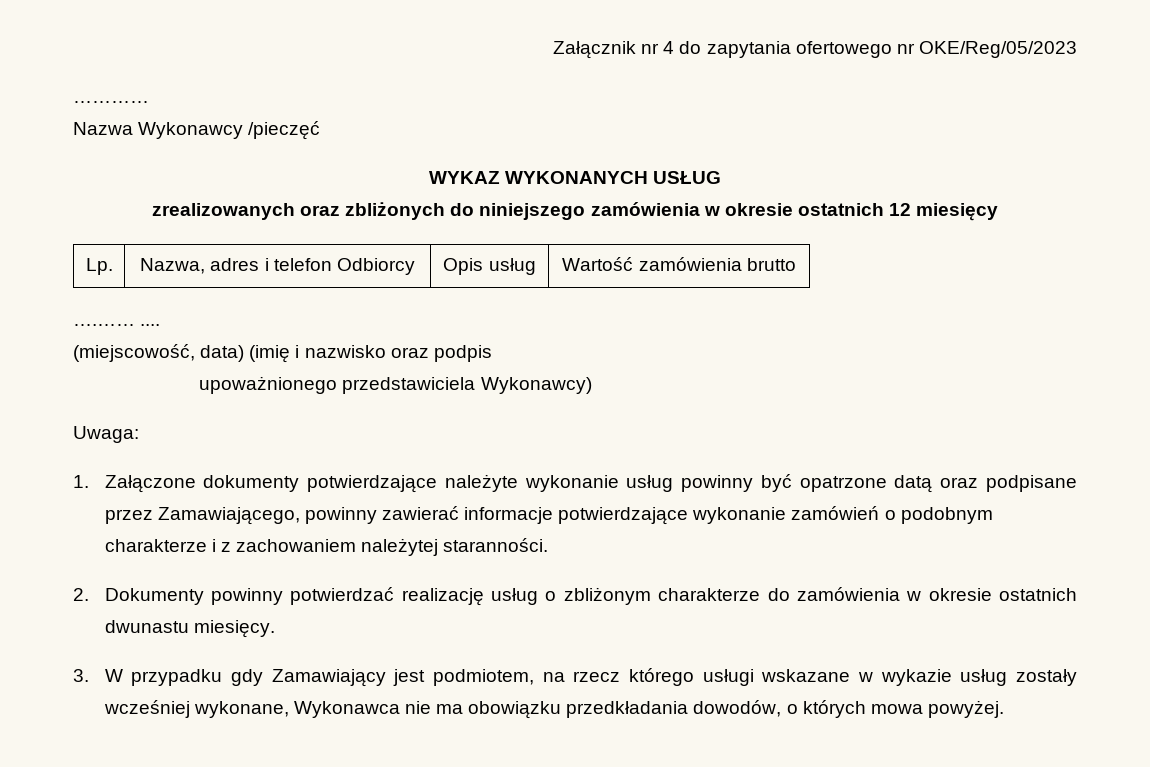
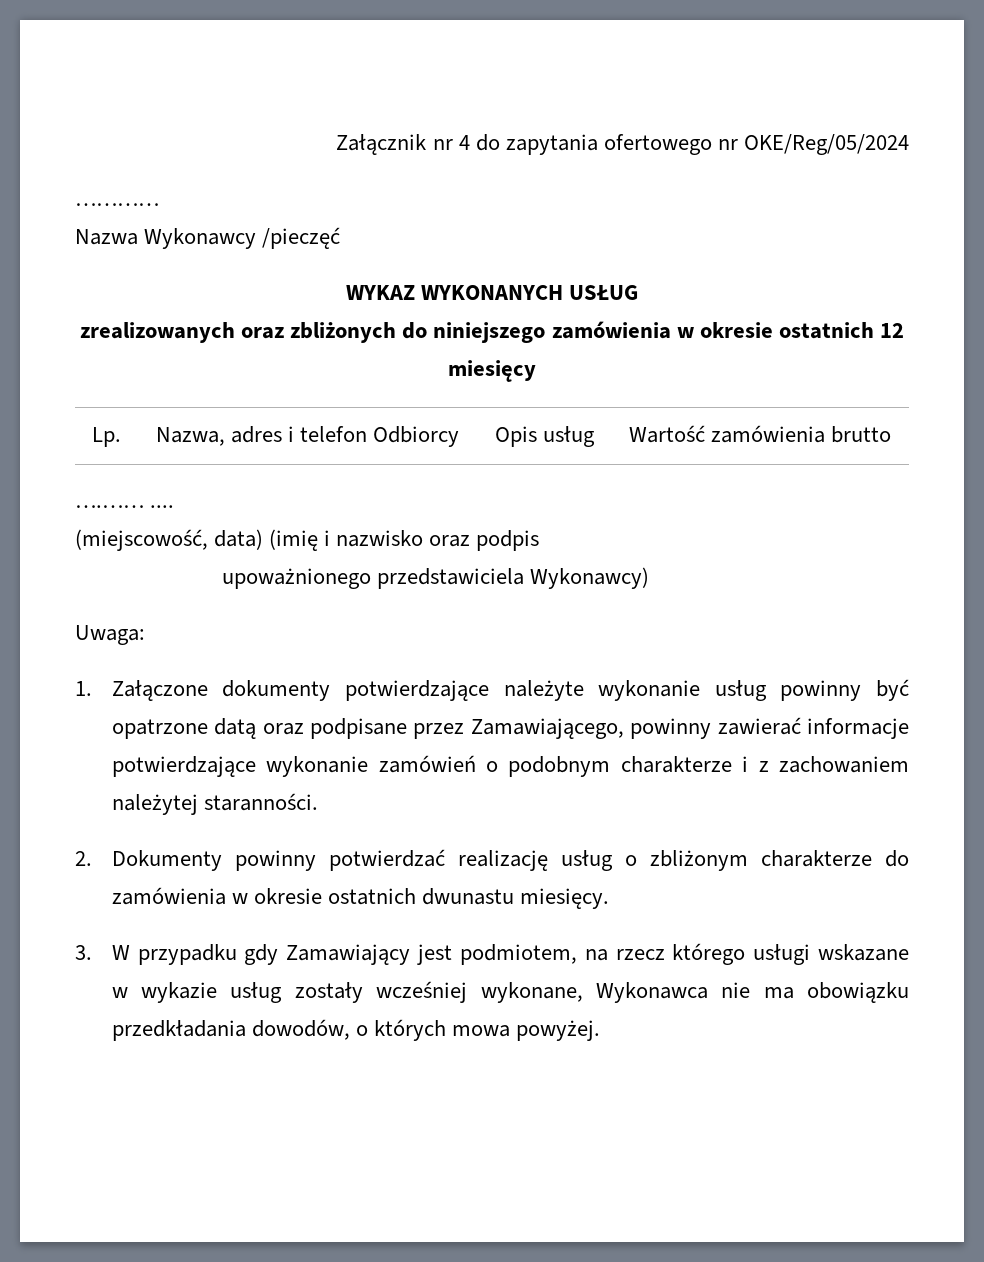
- Załącznik nr 4 do zapytania ofertowego nr OKE/Reg/05/2023
+ Załącznik nr 4 do zapytania ofertowego nr OKE/Reg/05/2024

